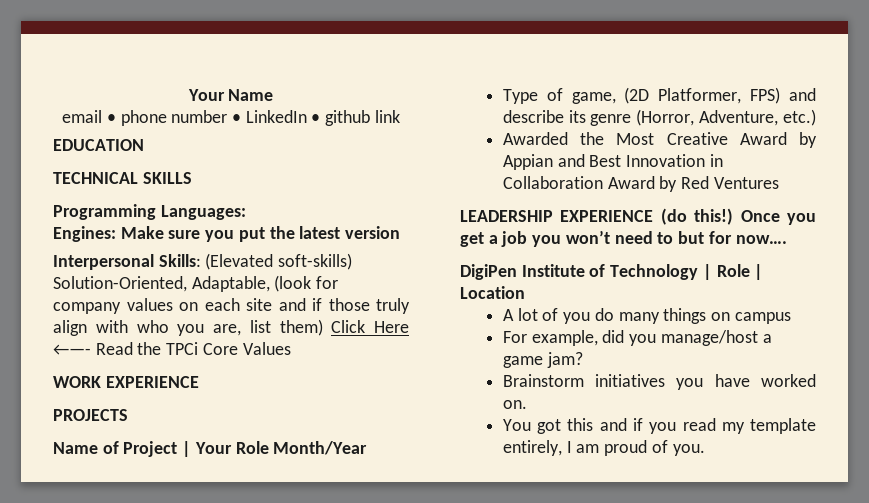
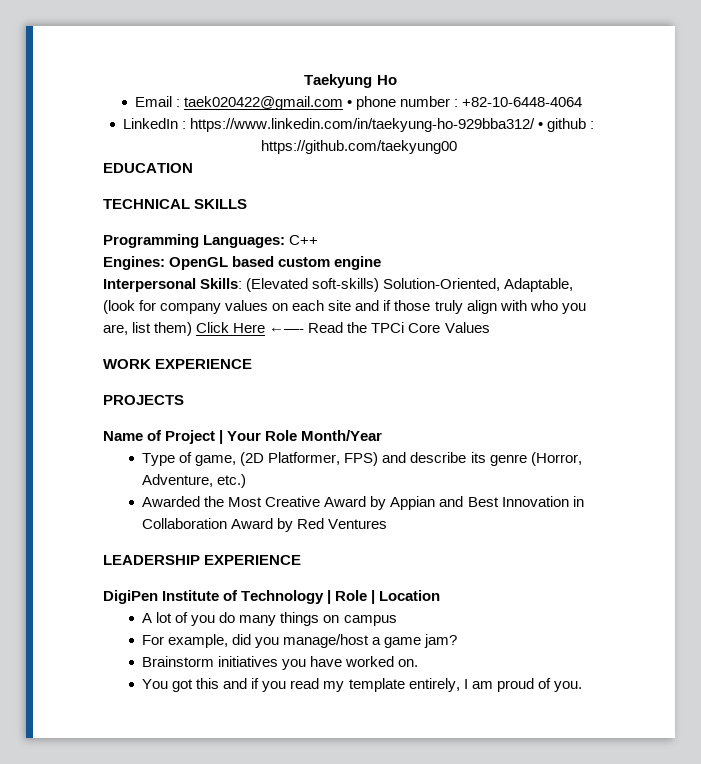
- Your Name
- email • phone number • LinkedIn • github link
+ Taekyung Ho
+ Email : taek020422@gmail.com • phone number : +82-10-6448-4064
+ LinkedIn : https://www.linkedin.com/in/taekyung-ho-929bba312/ • github : https://github.com/taekyung00
- Programming Languages:
+ Programming Languages: C++
- Engines: Make sure you put the latest version
+ Engines: OpenGL based custom engine
- LEADERSHIP EXPERIENCE (do this!) Once you get a job you won’t need to but for now….
+ LEADERSHIP EXPERIENCE

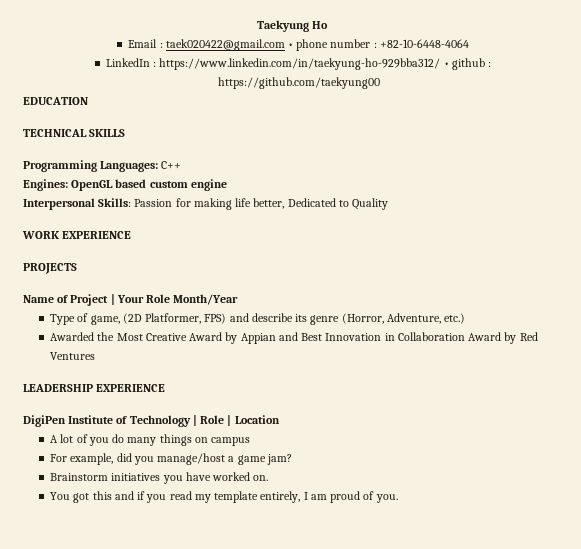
- Interpersonal Skills: (Elevated soft-skills) Solution-Oriented, Adaptable, (look for company values on each site and if those truly align with who you are, list them) Click Here ←—- Read the TPCi Core Values
+ Interpersonal Skills: Passion for making life better, Dedicated to Quality

